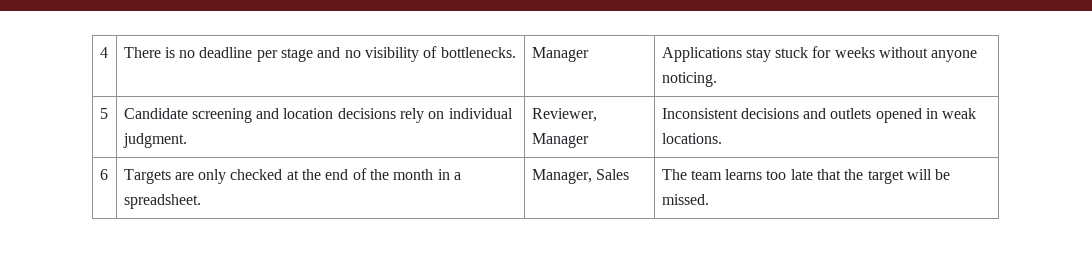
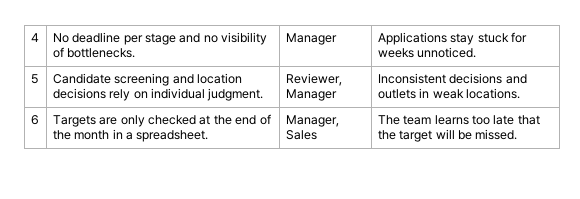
- 4 | There is no deadline per stage and no visibility of bottlenecks. | Manager | Applications stay stuck for weeks without anyone noticing.
+ 4 | No deadline per stage and no visibility of bottlenecks. | Manager | Applications stay stuck for weeks unnoticed.
- 5 | Candidate screening and location decisions rely on individual judgment. | Reviewer, Manager | Inconsistent decisions and outlets opened in weak locations.
+ 5 | Candidate screening and location decisions rely on individual judgment. | Reviewer, Manager | Inconsistent decisions and outlets in weak locations.

